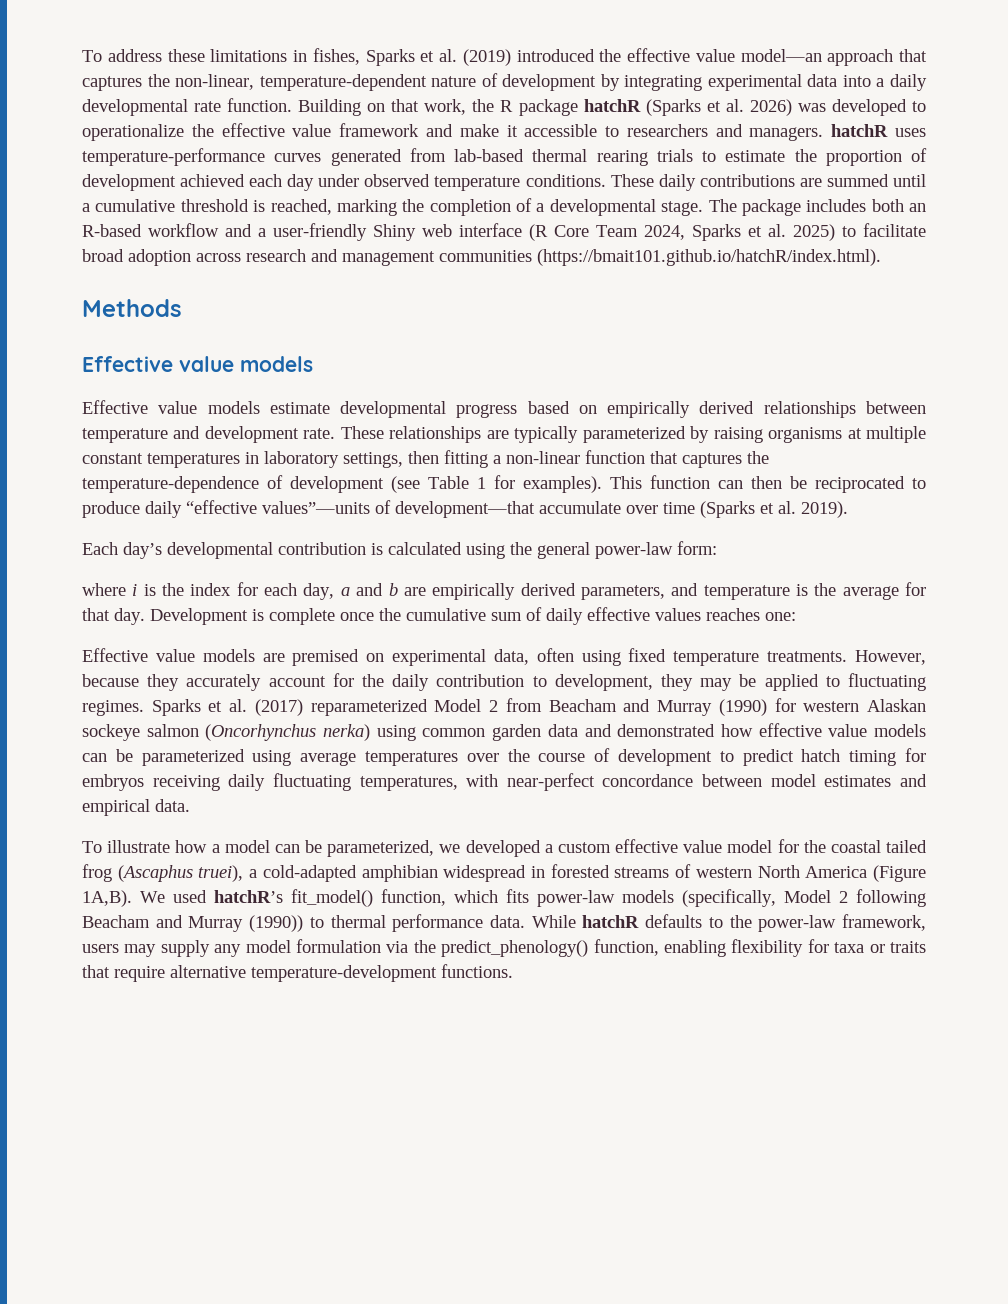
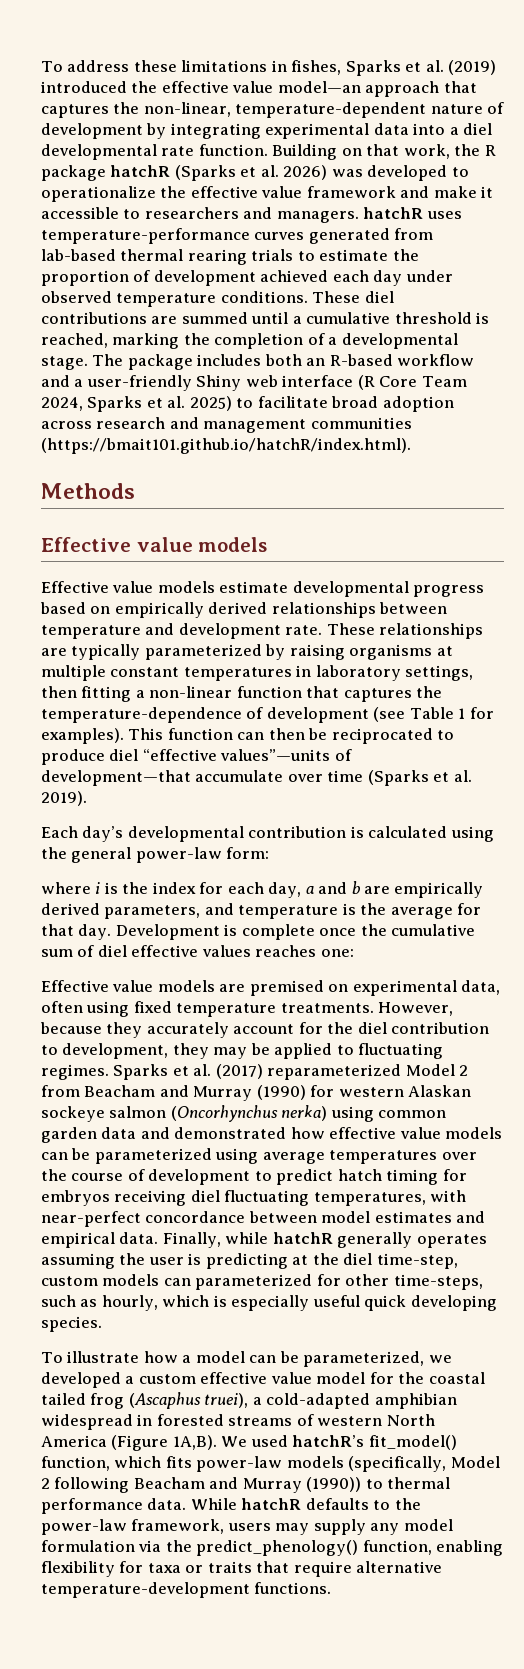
- To address these limitations in fishes, Sparks et al. (2019) introduced the effective value model—an approach that captures the non-linear, temperature-dependent nature of development by integrating experimental data into a daily developmental rate function.
+ To address these limitations in fishes, Sparks et al. (2019) introduced the effective value model—an approach that captures the non-linear, temperature-dependent nature of development by integrating experimental data into a diel developmental rate function.
- These daily contributions are summed until a cumulative threshold is reached, marking the completion of a developmental stage.
+ These diel contributions are summed until a cumulative threshold is reached, marking the completion of a developmental stage.
- This function can then be reciprocated to produce daily “effective values”—units of development—that accumulate over time (Sparks et al. 2019).
+ This function can then be reciprocated to produce diel “effective values”—units of development—that accumulate over time (Sparks et al. 2019).
- Development is complete once the cumulative sum of daily effective values reaches one:
+ Development is complete once the cumulative sum of diel effective values reaches one:
- However, because they accurately account for the daily contribution to development, they may be applied to fluctuating regimes.
+ However, because they accurately account for the diel contribution to development, they may be applied to fluctuating regimes.
- Sparks et al. (2017) reparameterized Model 2 from Beacham and Murray (1990) for western Alaskan sockeye salmon (Oncorhynchus nerka) using common garden data and demonstrated how effective value models can be parameterized using average temperatures over the course of development to predict hatch timing for embryos receiving daily fluctuating temperatures, with near-perfect concordance between model estimates and empirical data.
+ Sparks et al. (2017) reparameterized Model 2 from Beacham and Murray (1990) for western Alaskan sockeye salmon (Oncorhynchus nerka) using common garden data and demonstrated how effective value models can be parameterized using average temperatures over the course of development to predict hatch timing for embryos receiving diel fluctuating temperatures, with near-perfect concordance between model estimates and empirical data. Finally, while hatchR generally operates assuming the user is predicting at the diel time-step, custom models can parameterized for other time-steps, such as hourly, which is especially useful quick developing species.

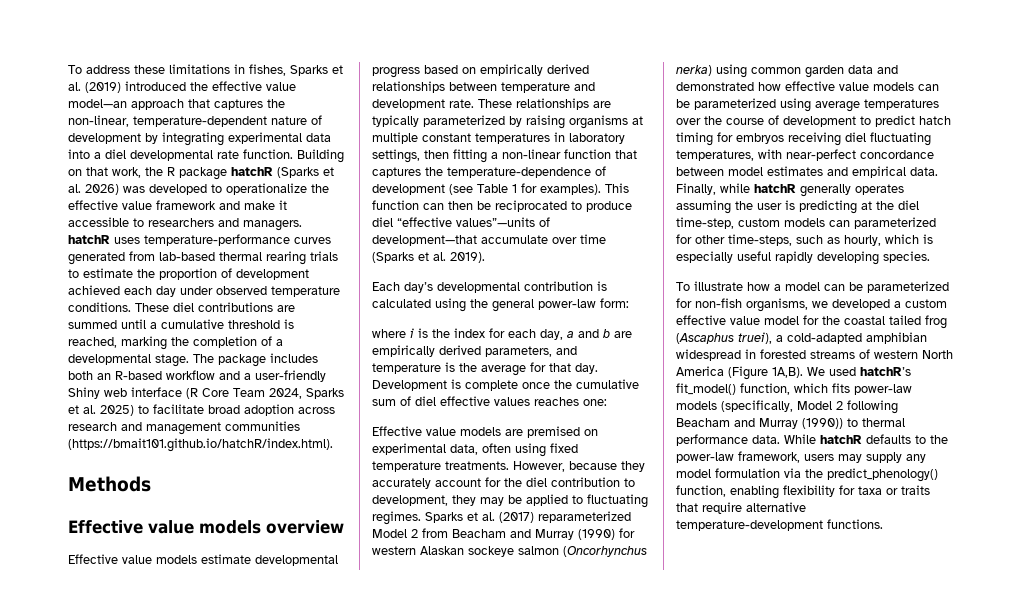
  Methods
- Effective value models
+ Effective value models overview
- Finally, while hatchR generally operates assuming the user is predicting at the diel time-step, custom models can parameterized for other time-steps, such as hourly, which is especially useful quick developing species.
+ Finally, while hatchR generally operates assuming the user is predicting at the diel time-step, custom models can parameterized for other time-steps, such as hourly, which is especially useful rapidly developing species.
- To illustrate how a model can be parameterized, we developed a custom effective value model for the coastal tailed frog (Ascaphus truei), a cold-adapted amphibian widespread in forested streams of western North America (Figure 1A,B).
+ To illustrate how a model can be parameterized for non-fish organisms, we developed a custom effective value model for the coastal tailed frog (Ascaphus truei), a cold-adapted amphibian widespread in forested streams of western North America (Figure 1A,B).

